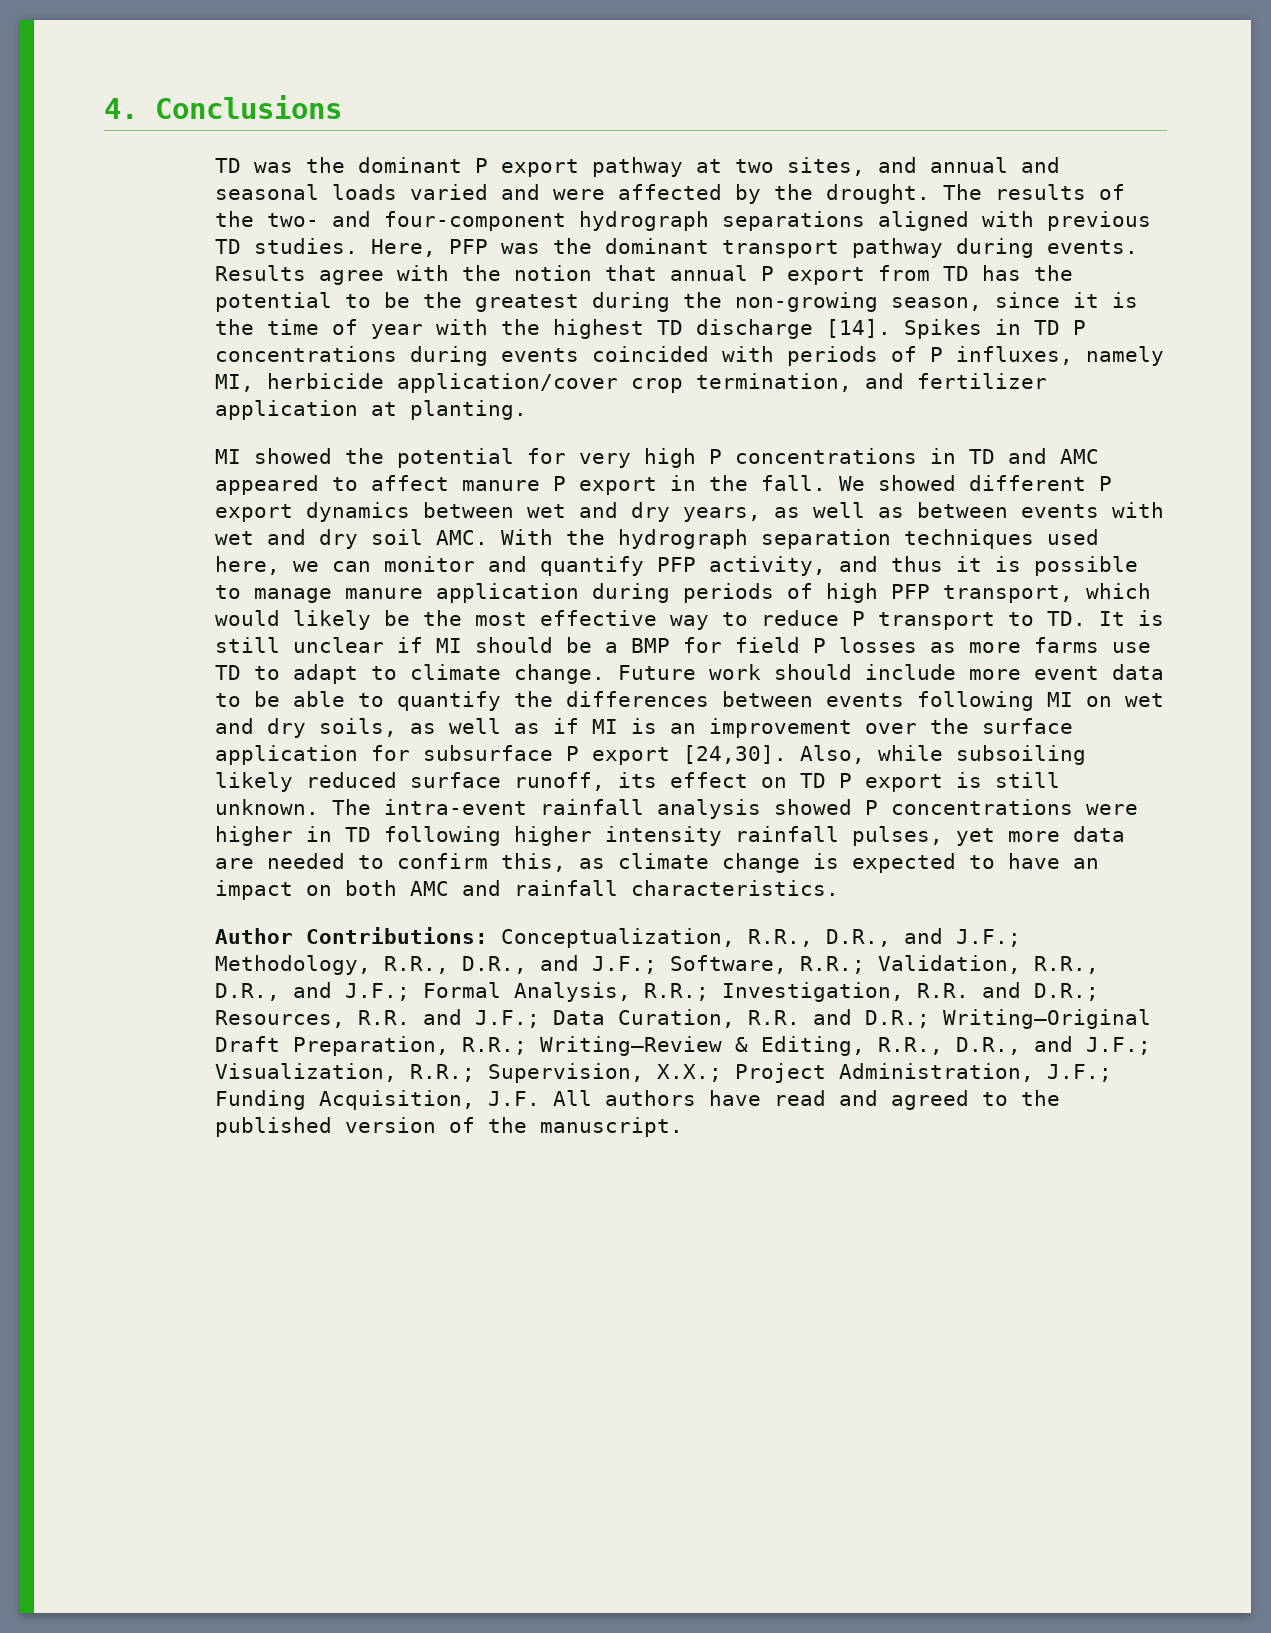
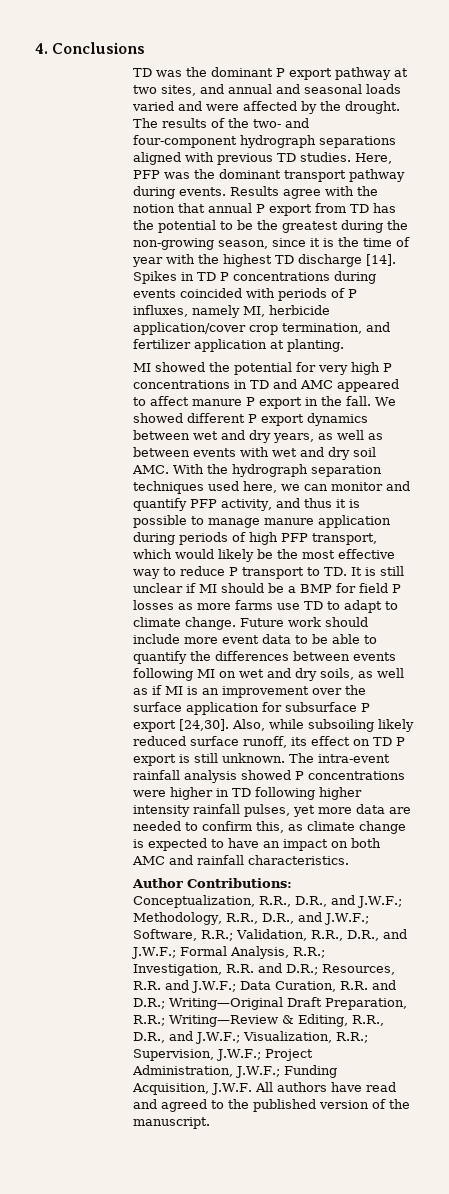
- Conceptualization, R.R., D.R., and J.F.;
+ Conceptualization, R.R., D.R., and J.W.F.;
- Methodology, R.R., D.R., and J.F.;
+ Methodology, R.R., D.R., and J.W.F.;
- Validation, R.R., D.R., and J.F.;
+ Validation, R.R., D.R., and J.W.F.;
- Resources, R.R. and J.F.;
+ Resources, R.R. and J.W.F.;
- Writing—Review & Editing, R.R., D.R., and J.F.;
+ Writing—Review & Editing, R.R., D.R., and J.W.F.;
- Supervision, X.X.;
+ Supervision, J.W.F.;
- Project Administration, J.F.;
+ Project Administration, J.W.F.;
- Funding Acquisition, J.F. All authors have read and agreed to the published version of the manuscript.
+ Funding Acquisition, J.W.F. All authors have read and agreed to the published version of the manuscript.

